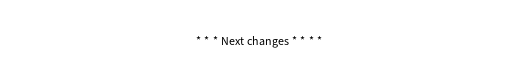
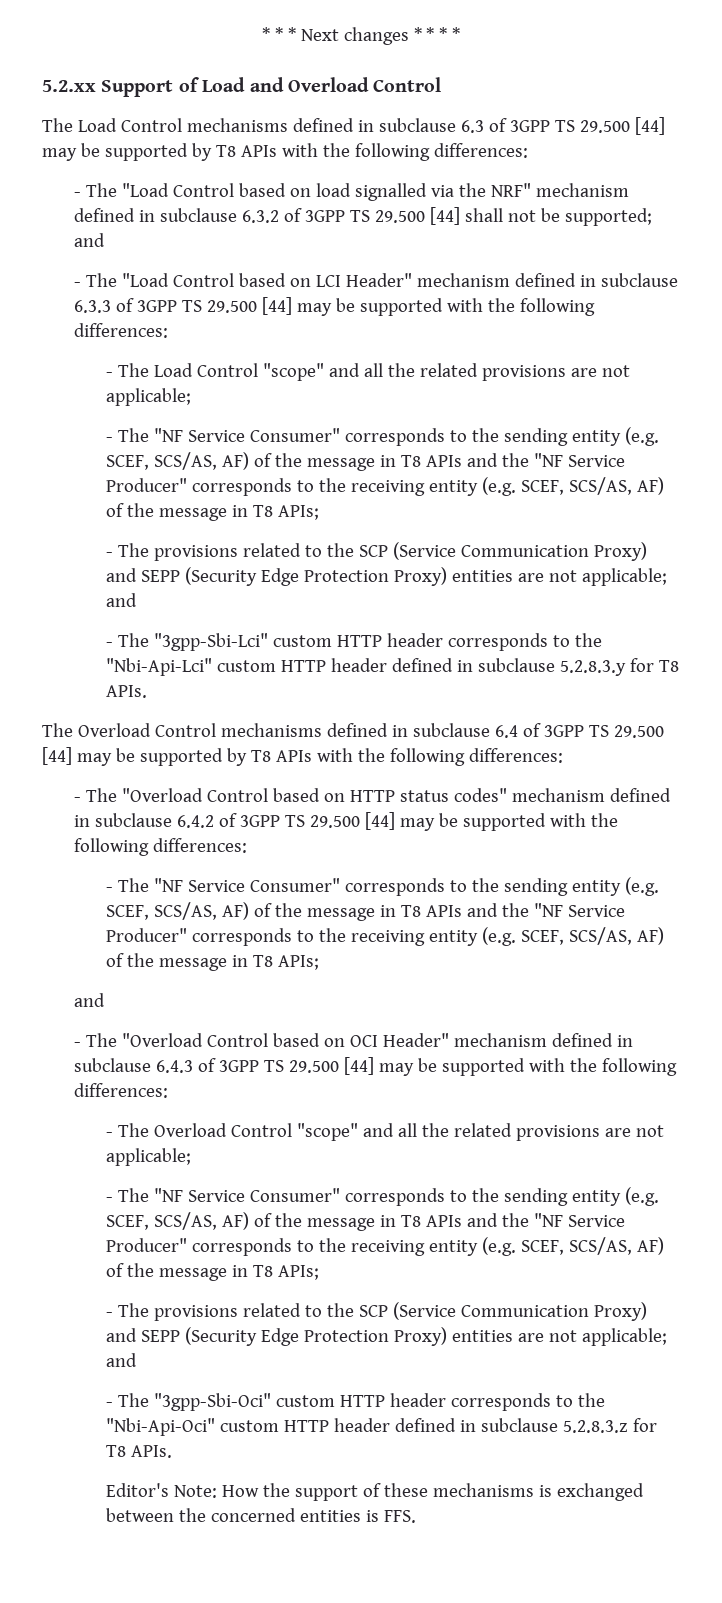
+ 5.2.xx Support of Load and Overload Control
+ The Load Control mechanisms defined in subclause 6.3 of 3GPP TS 29.500 [44] may be supported by T8 APIs with the following differences:
+ - The "Load Control based on load signalled via the NRF" mechanism defined in subclause 6.3.2 of 3GPP TS 29.500 [44] shall not be supported; and
+ - The "Load Control based on LCI Header" mechanism defined in subclause 6.3.3 of 3GPP TS 29.500 [44] may be supported with the following differences:
+ - The Load Control "scope" and all the related provisions are not applicable;
+ - The "NF Service Consumer" corresponds to the sending entity (e.g. SCEF, SCS/AS, AF) of the message in T8 APIs and the "NF Service Producer" corresponds to the receiving entity (e.g. SCEF, SCS/AS, AF) of the message in T8 APIs;
+ - The provisions related to the SCP (Service Communication Proxy) and SEPP (Security Edge Protection Proxy) entities are not applicable; and
+ - The "3gpp-Sbi-Lci" custom HTTP header corresponds to the "Nbi-Api-Lci" custom HTTP header defined in subclause 5.2.8.3.y for T8 APIs.
+ The Overload Control mechanisms defined in subclause 6.4 of 3GPP TS 29.500 [44] may be supported by T8 APIs with the following differences:
+ - The "Overload Control based on HTTP status codes" mechanism defined in subclause 6.4.2 of 3GPP TS 29.500 [44] may be supported with the following differences:
+ - The "NF Service Consumer" corresponds to the sending entity (e.g. SCEF, SCS/AS, AF) of the message in T8 APIs and the "NF Service Producer" corresponds to the receiving entity (e.g. SCEF, SCS/AS, AF) of the message in T8 APIs;
+ and
+ - The "Overload Control based on OCI Header" mechanism defined in subclause 6.4.3 of 3GPP TS 29.500 [44] may be supported with the following differences:
+ - The Overload Control "scope" and all the related provisions are not applicable;
+ - The "NF Service Consumer" corresponds to the sending entity (e.g. SCEF, SCS/AS, AF) of the message in T8 APIs and the "NF Service Producer" corresponds to the receiving entity (e.g. SCEF, SCS/AS, AF) of the message in T8 APIs;
+ - The provisions related to the SCP (Service Communication Proxy) and SEPP (Security Edge Protection Proxy) entities are not applicable; and
+ - The "3gpp-Sbi-Oci" custom HTTP header corresponds to the "Nbi-Api-Oci" custom HTTP header defined in subclause 5.2.8.3.z for T8 APIs.
+ Editor's Note: How the support of these mechanisms is exchanged between the concerned entities is FFS.

